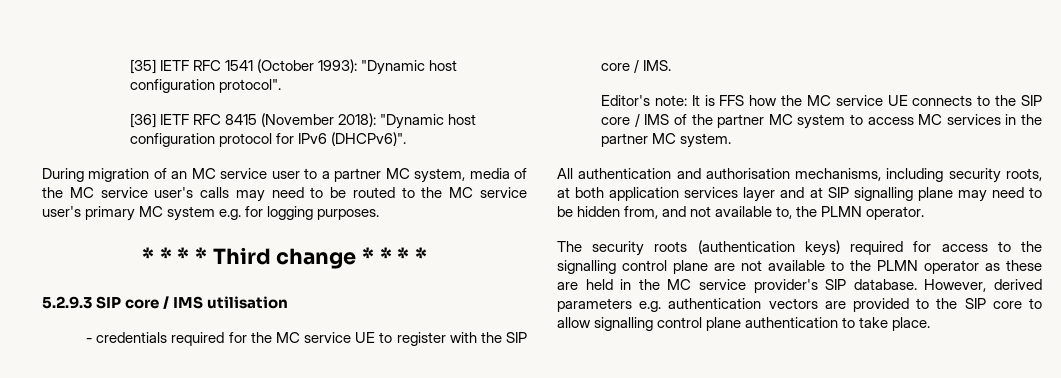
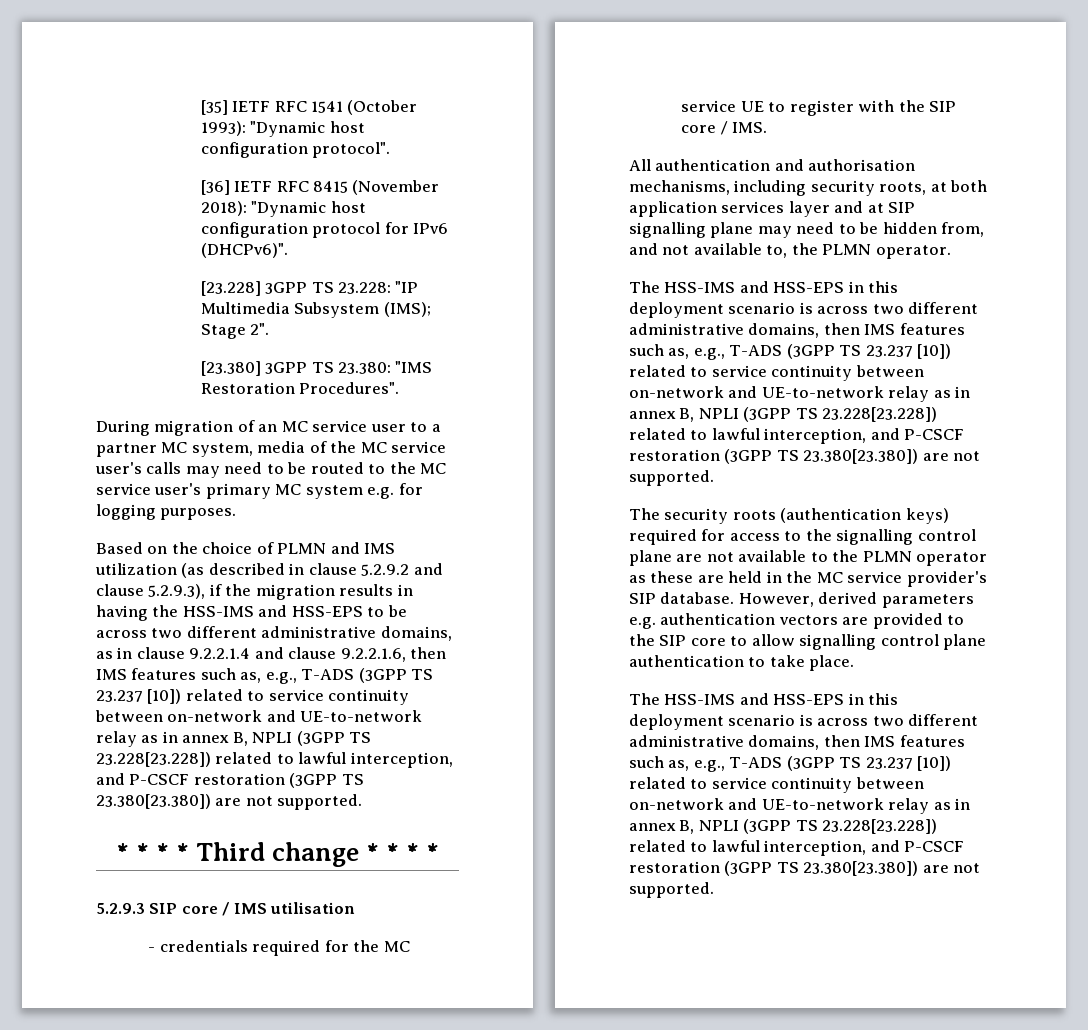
+ [23.228] 3GPP TS 23.228: "IP Multimedia Subsystem (IMS); Stage 2".
+ [23.380] 3GPP TS 23.380: "IMS Restoration Procedures".
+ Based on the choice of PLMN and IMS utilization (as described in clause 5.2.9.2 and clause 5.2.9.3), if the migration results in having the HSS-IMS and HSS-EPS to be across two different administrative domains, as in clause 9.2.2.1.4 and clause 9.2.2.1.6, then IMS features such as, e.g., T-ADS (3GPP TS 23.237 [10]) related to service continuity between on-network and UE-to-network relay as in annex B, NPLI (3GPP TS 23.228[23.228]) related to lawful interception, and P-CSCF restoration (3GPP TS 23.380[23.380]) are not supported.
- Editor's note: It is FFS how the MC service UE connects to the SIP core / IMS of the partner MC system to access MC services in the partner MC system.
  All authentication and authorisation mechanisms, including security roots, at both application services layer and at SIP signalling plane may need to be hidden from, and not available to, the PLMN operator.
+ The HSS-IMS and HSS-EPS in this deployment scenario is across two different administrative domains, then IMS features such as, e.g., T-ADS (3GPP TS 23.237 [10]) related to service continuity between on-network and UE-to-network relay as in annex B, NPLI (3GPP TS 23.228[23.228]) related to lawful interception, and P-CSCF restoration (3GPP TS 23.380[23.380]) are not supported.
  However, derived parameters e.g. authentication vectors are provided to the SIP core to allow signalling control plane authentication to take place.
+ The HSS-IMS and HSS-EPS in this deployment scenario is across two different administrative domains, then IMS features such as, e.g., T-ADS (3GPP TS 23.237 [10]) related to service continuity between on-network and UE-to-network relay as in annex B, NPLI (3GPP TS 23.228[23.228]) related to lawful interception, and P-CSCF restoration (3GPP TS 23.380[23.380]) are not supported.

